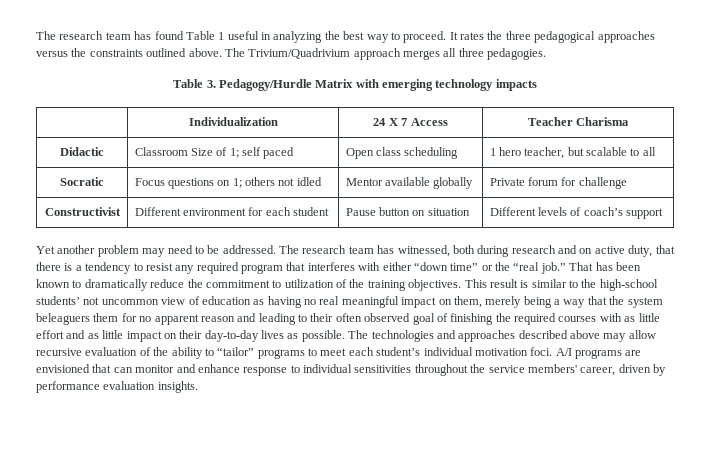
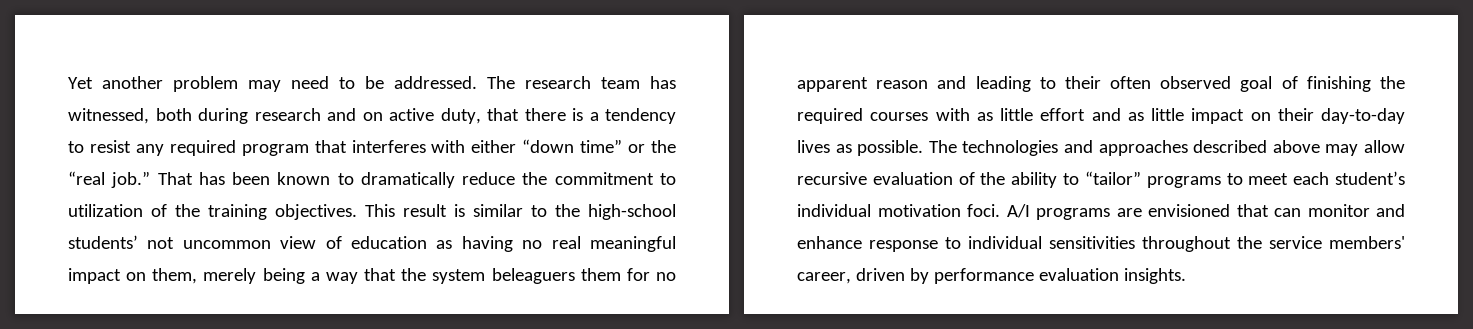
- The research team has found Table 1 useful in analyzing the best way to proceed. It rates the three pedagogical approaches versus the constraints outlined above. The Trivium/Quadrivium approach merges all three pedagogies.
- Table 3. Pedagogy/Hurdle Matrix with emerging technology impacts
- | Individualization | 24 X 7 Access | Teacher Charisma
- Didactic | Classroom Size of 1; self paced | Open class scheduling | 1 hero teacher, but scalable to all
- Socratic | Focus questions on 1; others not idled | Mentor available globally | Private forum for challenge
- Constructivist | Different environment for each student | Pause button on situation | Different levels of coach’s support

